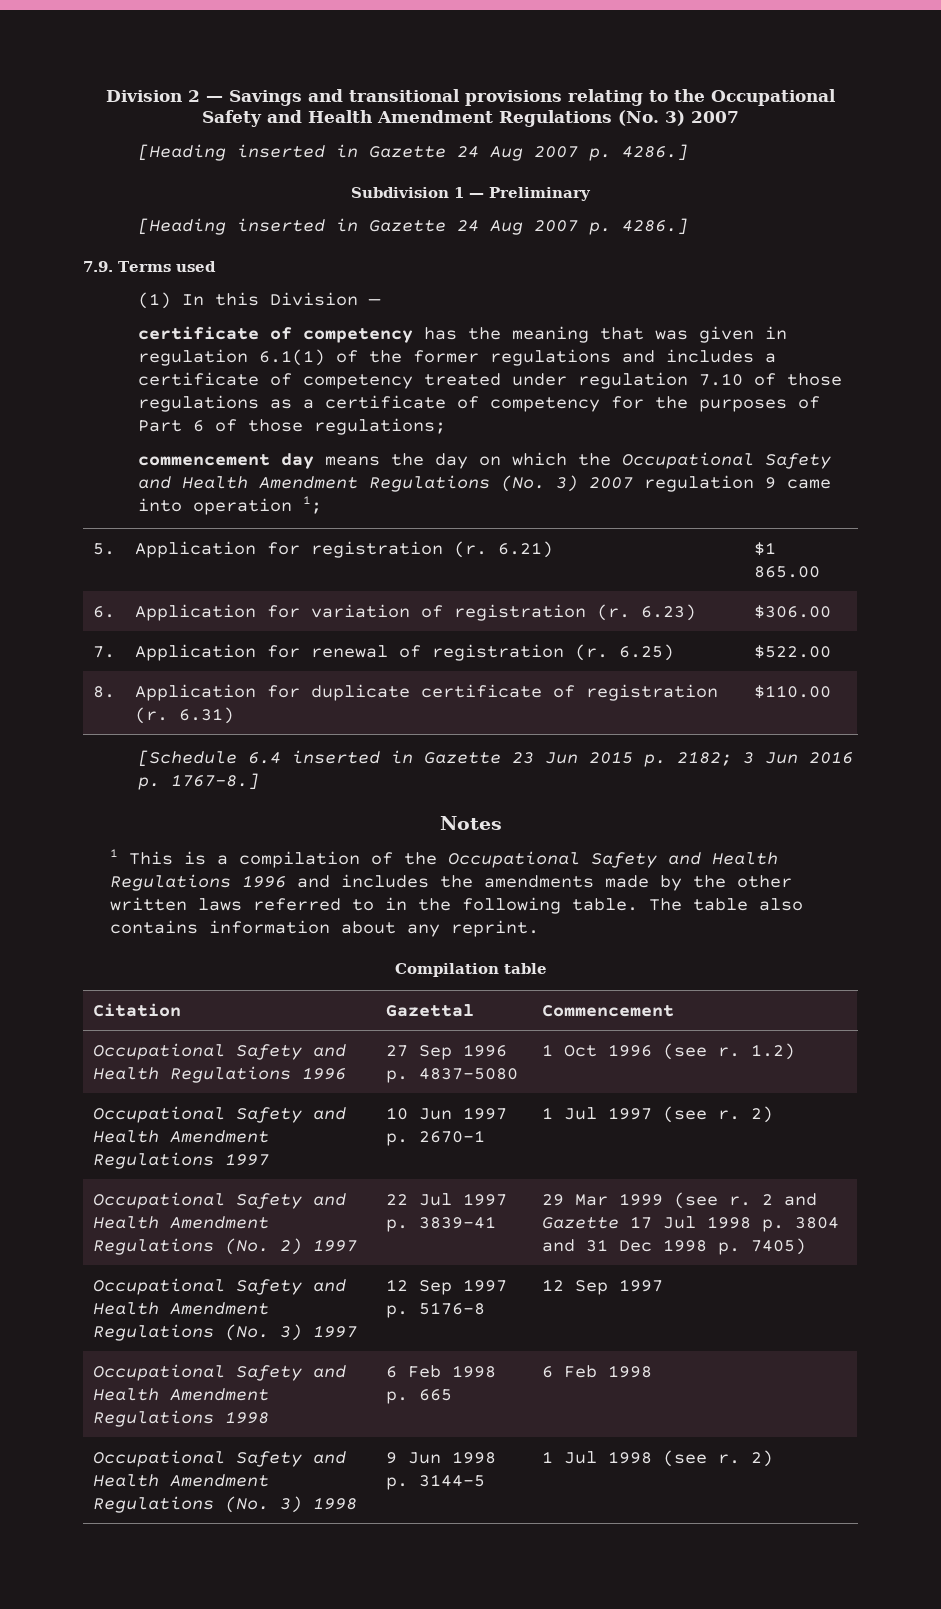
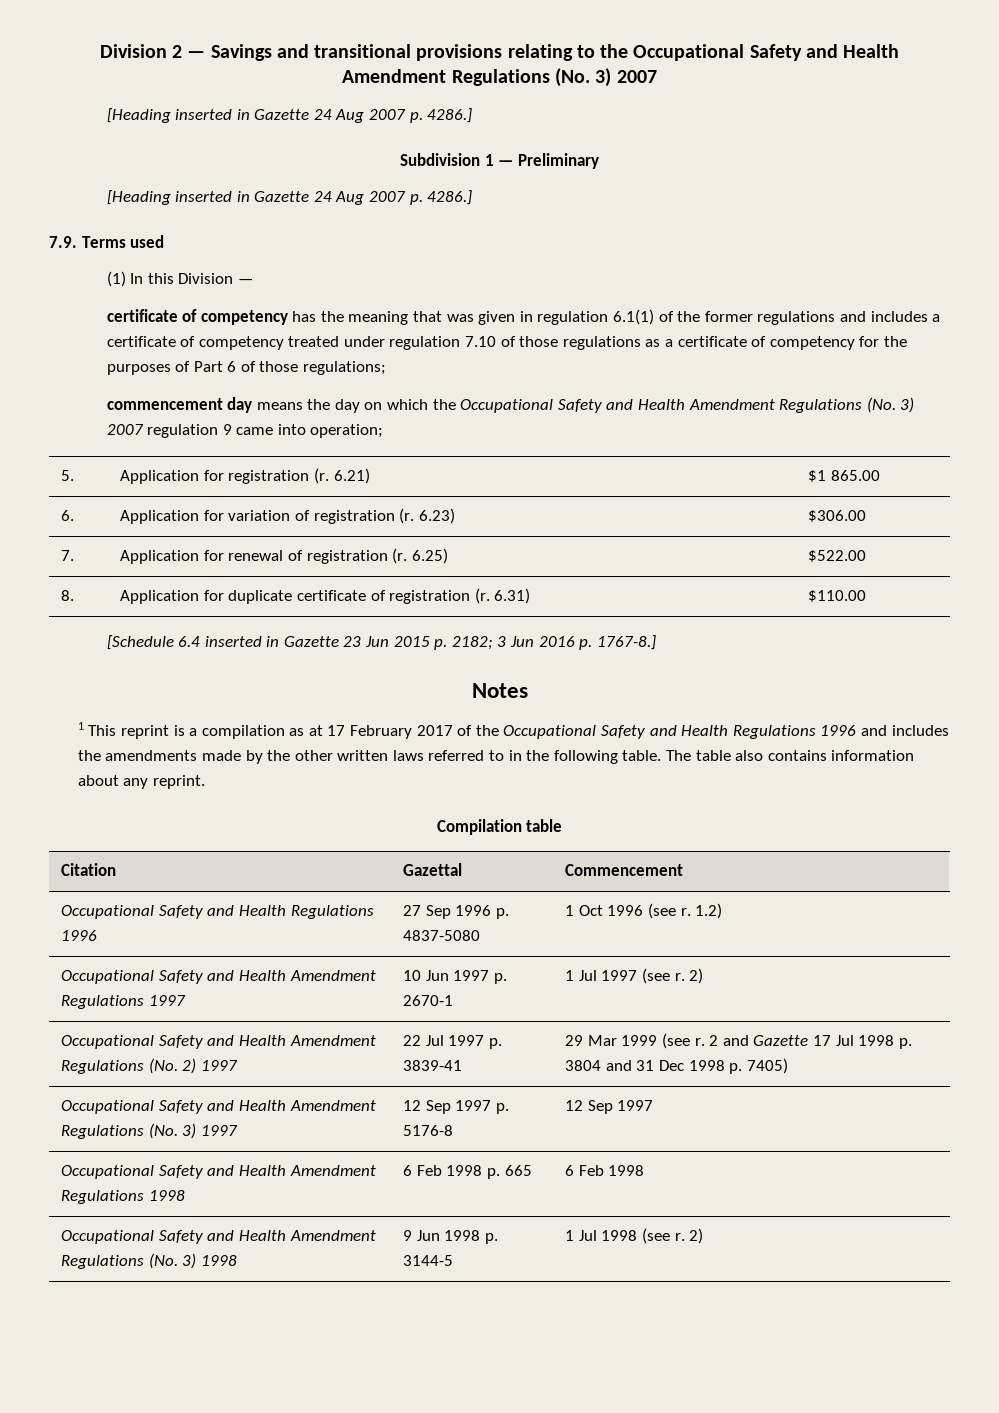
- commencement day means the day on which the Occupational Safety and Health Amendment Regulations (No. 3) 2007 regulation 9 came into operation 1;
+ commencement day means the day on which the Occupational Safety and Health Amendment Regulations (No. 3) 2007 regulation 9 came into operation;
- 1 This is a compilation of the Occupational Safety and Health Regulations 1996 and includes the amendments made by the other written laws referred to in the following table.
+ 1 This reprint is a compilation as at 17 February 2017 of the Occupational Safety and Health Regulations 1996 and includes the amendments made by the other written laws referred to in the following table.

